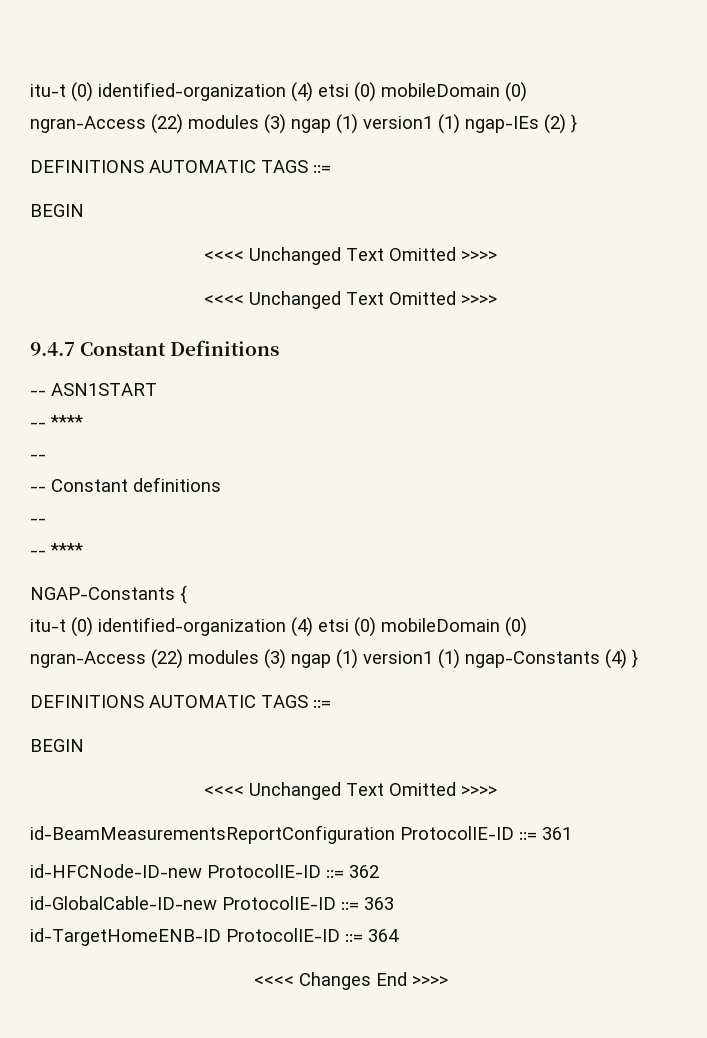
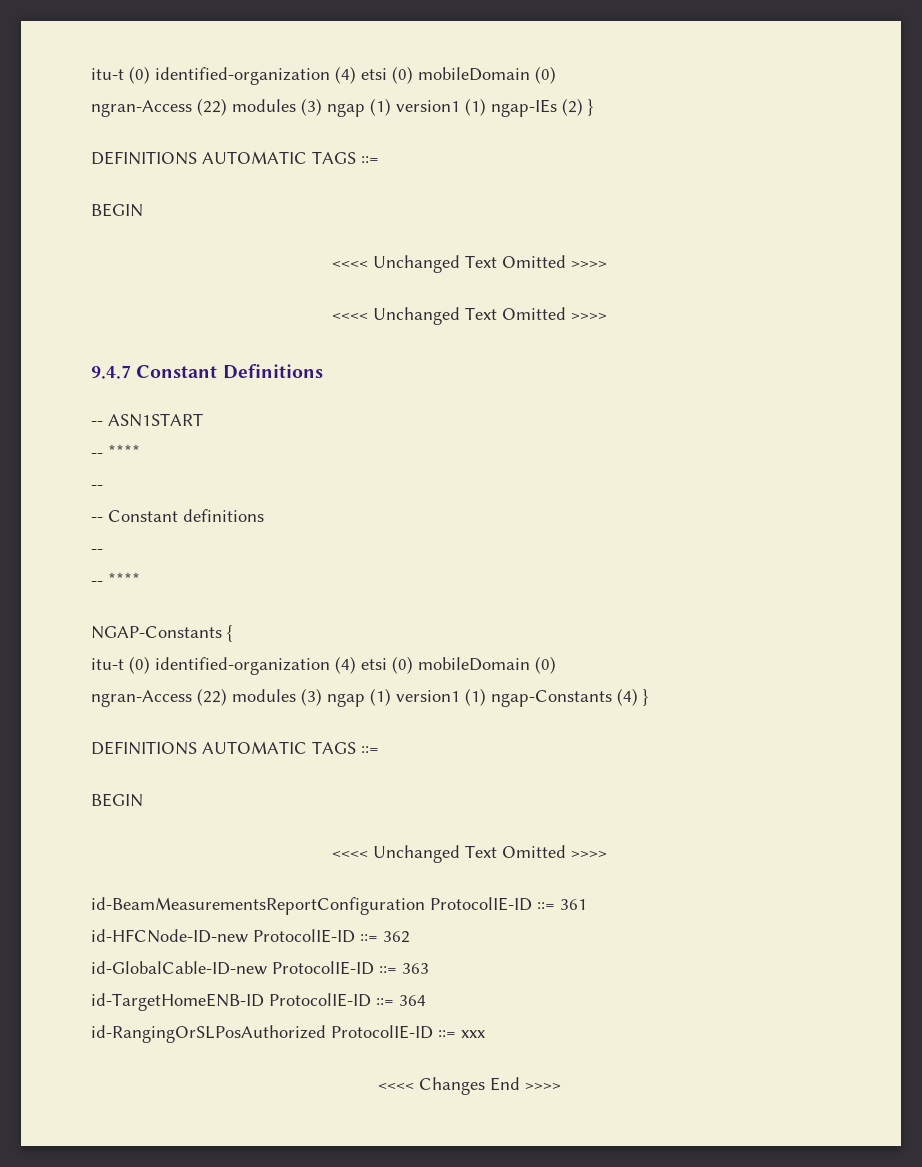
+ id-RangingOrSLPosAuthorized ProtocolIE-ID ::= xxx

